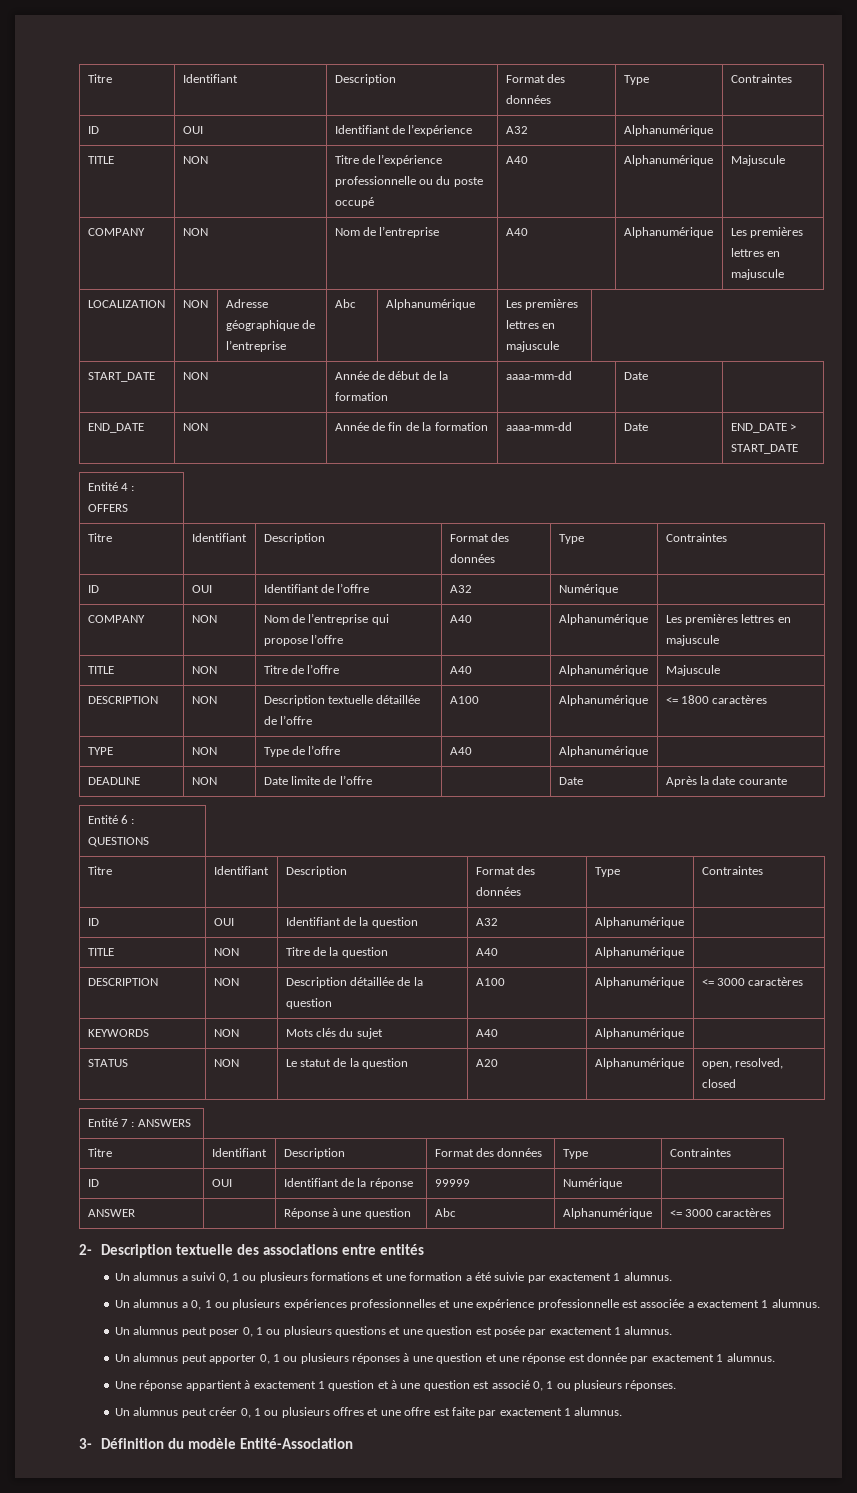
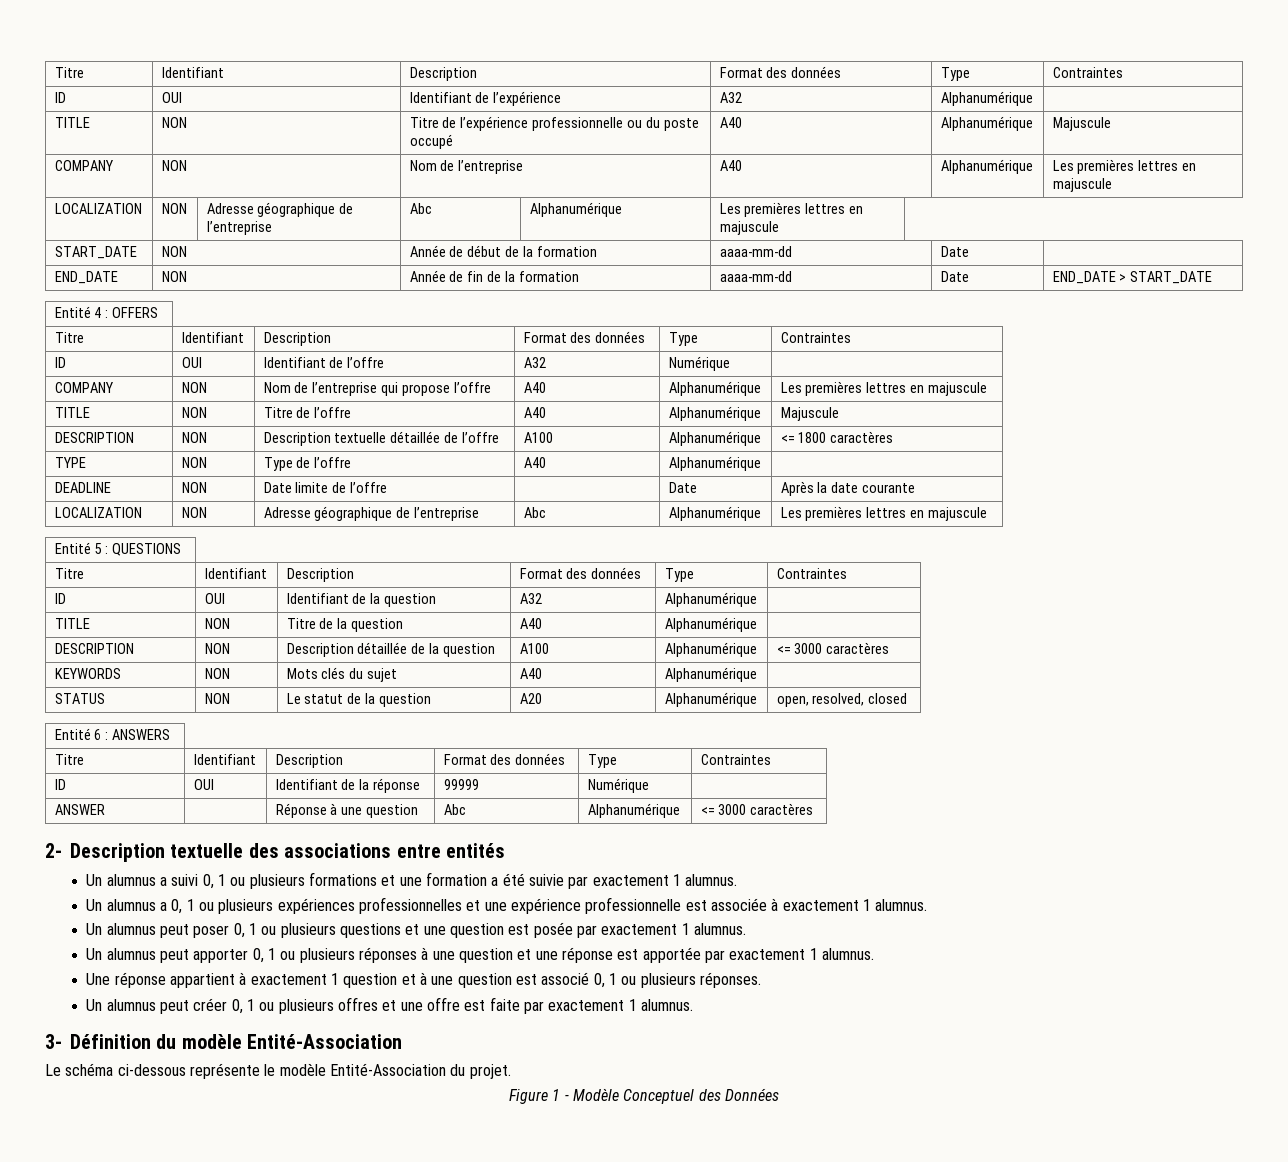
  DEADLINE | NON | Date limite de l’offre | | Date | Après la date courante
- Entité 6 : QUESTIONS
+ LOCALIZATION | NON | Adresse géographique de l’entreprise | Abc | Alphanumérique | Les premières lettres en majuscule
+ Entité 5 : QUESTIONS
- Entité 7 : ANSWERS
+ Entité 6 : ANSWERS
- Un alumnus a 0, 1 ou plusieurs expériences professionnelles et une expérience professionnelle est associée a exactement 1 alumnus.
+ Un alumnus a 0, 1 ou plusieurs expériences professionnelles et une expérience professionnelle est associée à exactement 1 alumnus.
- Un alumnus peut apporter 0, 1 ou plusieurs réponses à une question et une réponse est donnée par exactement 1 alumnus.
+ Un alumnus peut apporter 0, 1 ou plusieurs réponses à une question et une réponse est apportée par exactement 1 alumnus.
+ Le schéma ci-dessous représente le modèle Entité-Association du projet.
+ Figure 1 - Modèle Conceptuel des Données

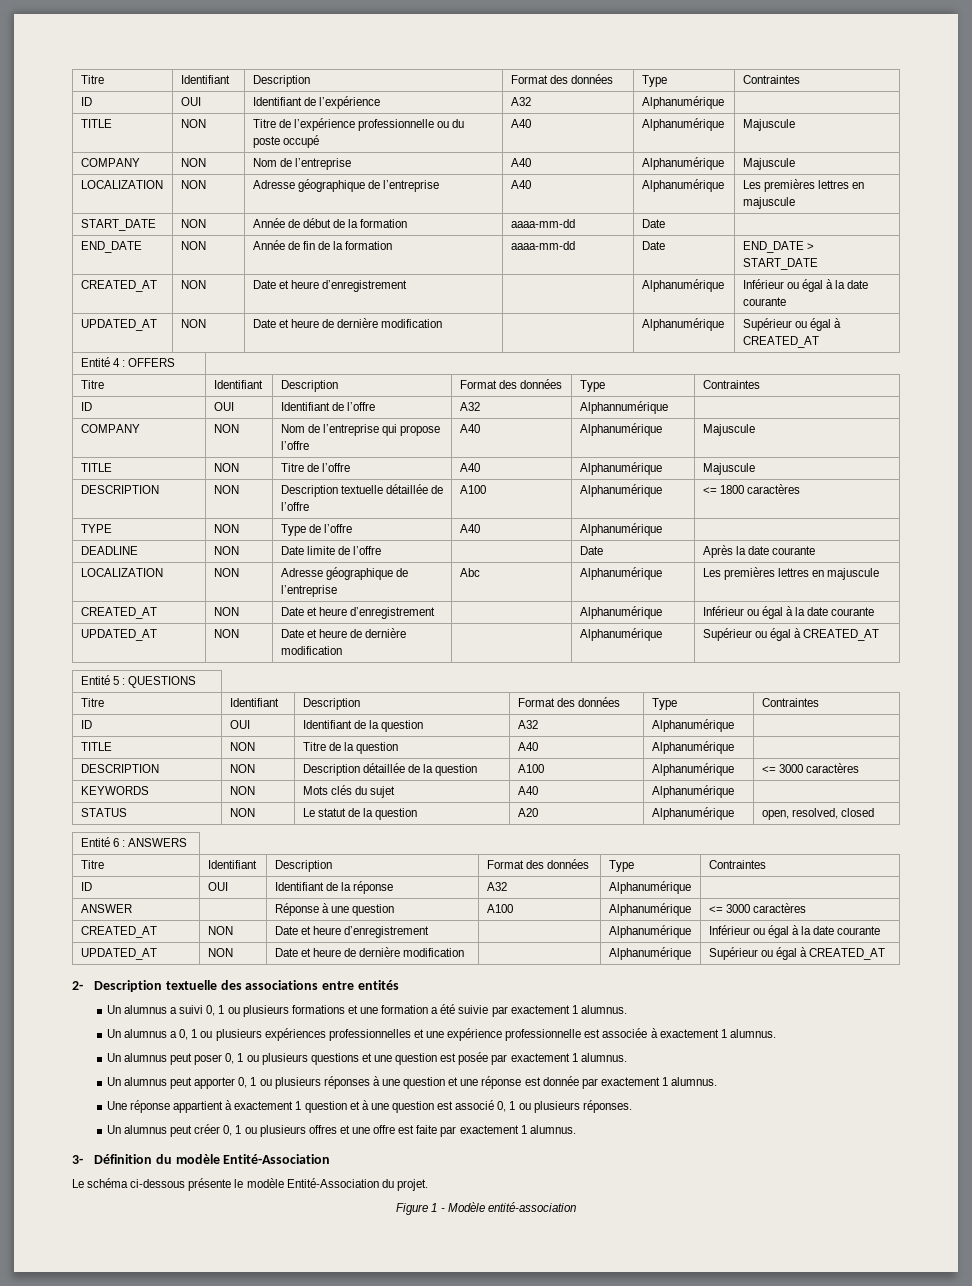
- COMPANY | NON | Nom de l’entreprise | A40 | Alphanumérique | Les premières lettres en majuscule
- LOCALIZATION | NON | Adresse géographique de l’entreprise | Abc | Alphanumérique | Les premières lettres en majuscule
+ COMPANY | NON | Nom de l’entreprise | A40 | Alphanumérique | Majuscule
+ LOCALIZATION | NON | Adresse géographique de l’entreprise | A40 | Alphanumérique | Les premières lettres en majuscule
  END_DATE | NON | Année de fin de la formation | aaaa-mm-dd | Date | END_DATE > START_DATE
+ CREATED_AT | NON | Date et heure d’enregistrement | | Alphanumérique | Inférieur ou égal à la date courante
+ UPDATED_AT | NON | Date et heure de dernière modification | | Alphanumérique | Supérieur ou égal à CREATED_AT
- ID | OUI | Identifiant de l’offre | A32 | Numérique |
+ ID | OUI | Identifiant de l’offre | A32 | Alphannumérique |
- COMPANY | NON | Nom de l’entreprise qui propose l’offre | A40 | Alphanumérique | Les premières lettres en majuscule
+ COMPANY | NON | Nom de l’entreprise qui propose l’offre | A40 | Alphanumérique | Majuscule
  DEADLINE | NON | Date limite de l’offre | | Date | Après la date courante
  LOCALIZATION | NON | Adresse géographique de l’entreprise | Abc | Alphanumérique | Les premières lettres en majuscule
+ CREATED_AT | NON | Date et heure d’enregistrement | | Alphanumérique | Inférieur ou égal à la date courante
+ UPDATED_AT | NON | Date et heure de dernière modification | | Alphanumérique | Supérieur ou égal à CREATED_AT
- ID | OUI | Identifiant de la réponse | 99999 | Numérique |
+ ID | OUI | Identifiant de la réponse | A32 | Alphanumérique |
- ANSWER | | Réponse à une question | Abc | Alphanumérique | <= 3000 caractères
+ ANSWER | | Réponse à une question | A100 | Alphanumérique | <= 3000 caractères
+ CREATED_AT | NON | Date et heure d’enregistrement | | Alphanumérique | Inférieur ou égal à la date courante
+ UPDATED_AT | NON | Date et heure de dernière modification | | Alphanumérique | Supérieur ou égal à CREATED_AT
- Un alumnus peut apporter 0, 1 ou plusieurs réponses à une question et une réponse est apportée par exactement 1 alumnus.
+ Un alumnus peut apporter 0, 1 ou plusieurs réponses à une question et une réponse est donnée par exactement 1 alumnus.
- Le schéma ci-dessous représente le modèle Entité-Association du projet.
+ Le schéma ci-dessous présente le modèle Entité-Association du projet.
- Figure 1 - Modèle Conceptuel des Données
+ Figure 1 - Modèle entité-association

